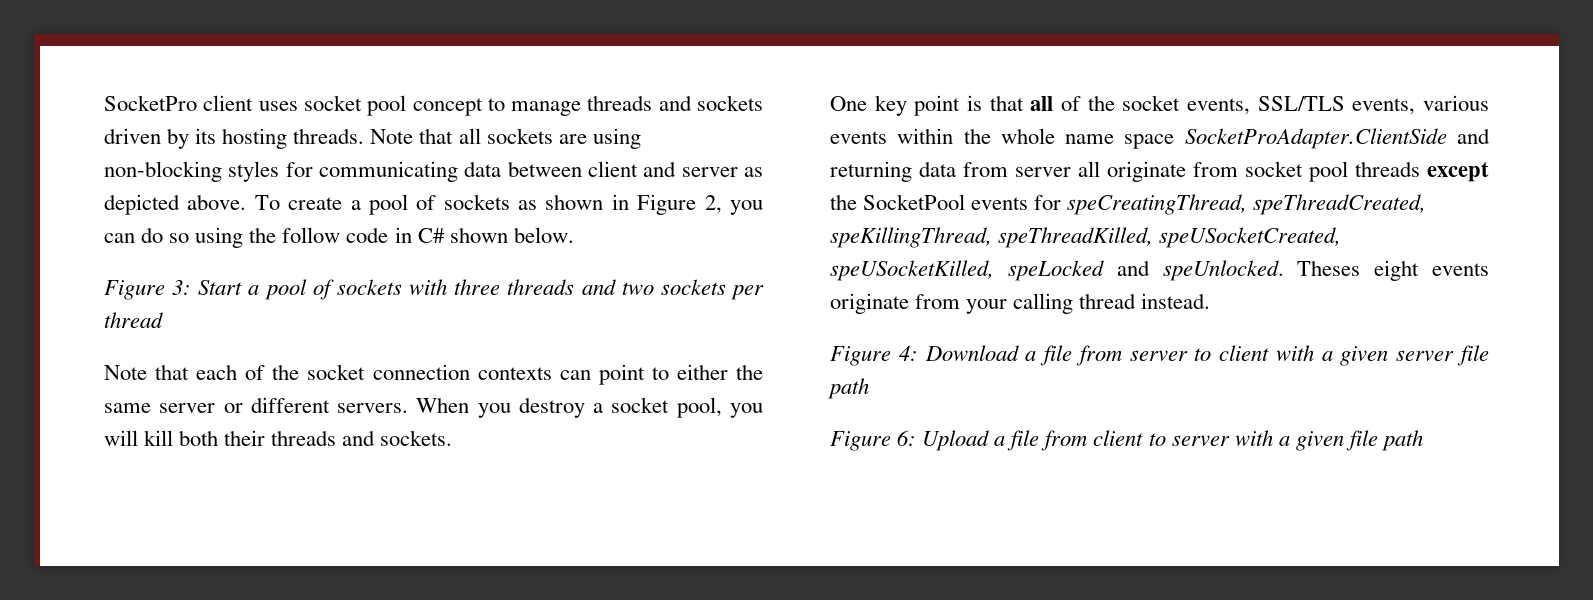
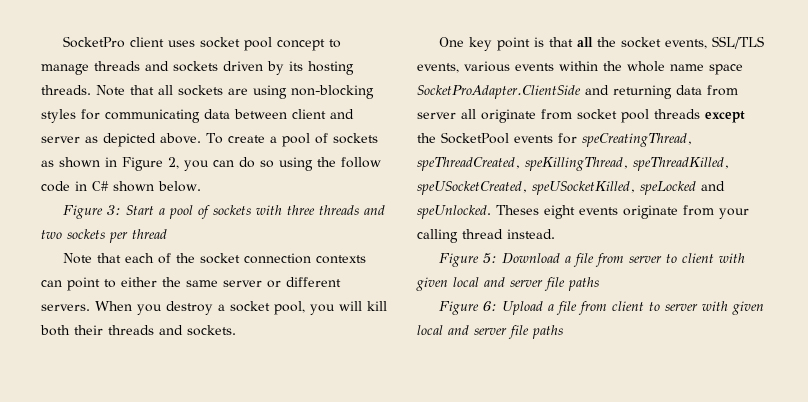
- One key point is that all of the socket events, SSL/TLS events, various events within the whole name space SocketProAdapter.ClientSide and returning data from server all originate from socket pool threads except the SocketPool events for speCreatingThread, speThreadCreated, speKillingThread, speThreadKilled, speUSocketCreated, speUSocketKilled, speLocked and speUnlocked.
+ One key point is that all the socket events, SSL/TLS events, various events within the whole name space SocketProAdapter.ClientSide and returning data from server all originate from socket pool threads except the SocketPool events for speCreatingThread, speThreadCreated, speKillingThread, speThreadKilled, speUSocketCreated, speUSocketKilled, speLocked and speUnlocked.
- Figure 4: Download a file from server to client with a given server file path
+ Figure 5: Download a file from server to client with given local and server file paths
- Figure 6: Upload a file from client to server with a given file path
+ Figure 6: Upload a file from client to server with given local and server file paths

